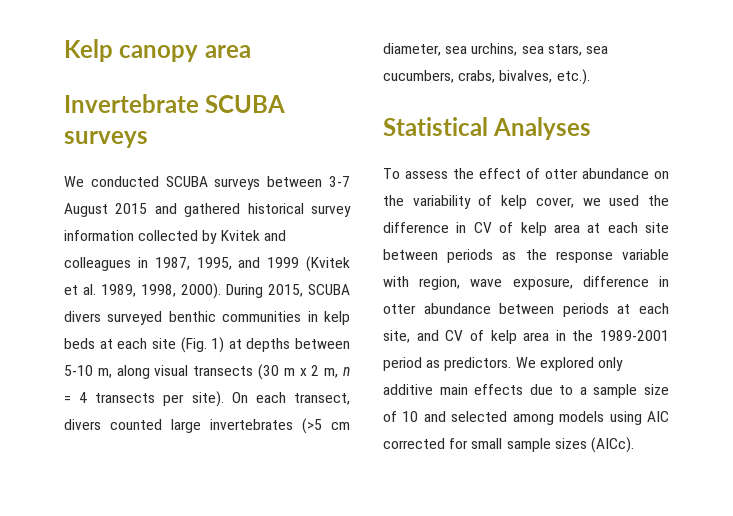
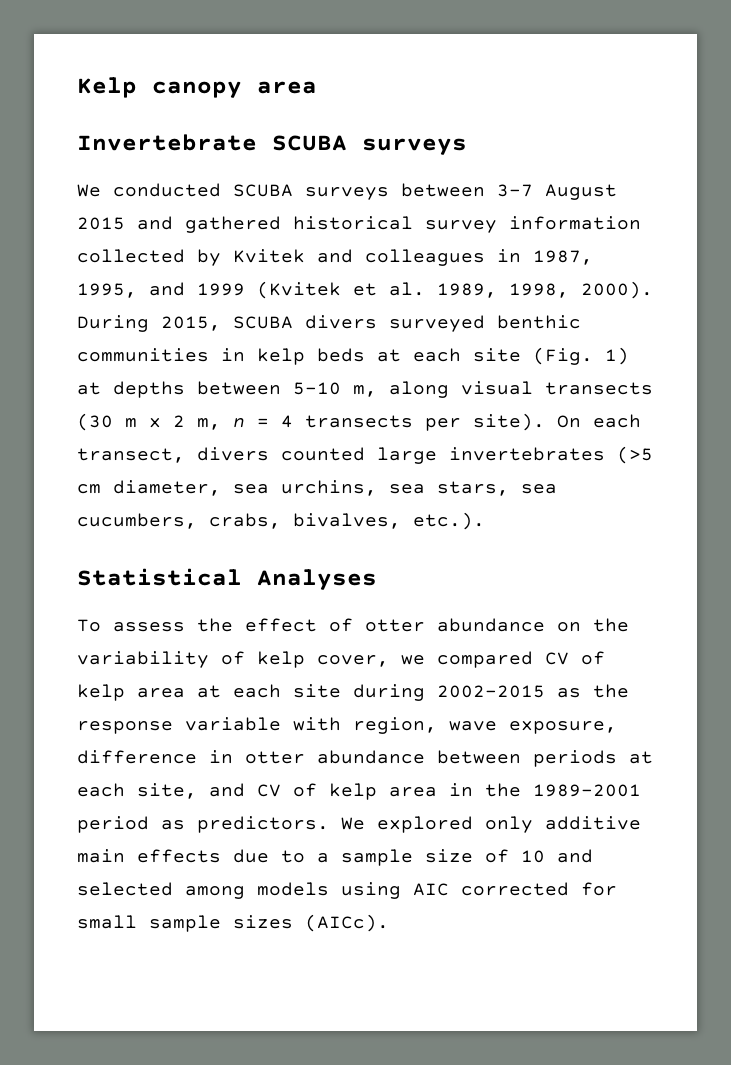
- To assess the effect of otter abundance on the variability of kelp cover, we used the difference in CV of kelp area at each site between periods as the response variable with region, wave exposure, difference in otter abundance between periods at each site, and CV of kelp area in the 1989-2001 period as predictors.
+ To assess the effect of otter abundance on the variability of kelp cover, we compared CV of kelp area at each site during 2002-2015 as the response variable with region, wave exposure, difference in otter abundance between periods at each site, and CV of kelp area in the 1989-2001 period as predictors.

